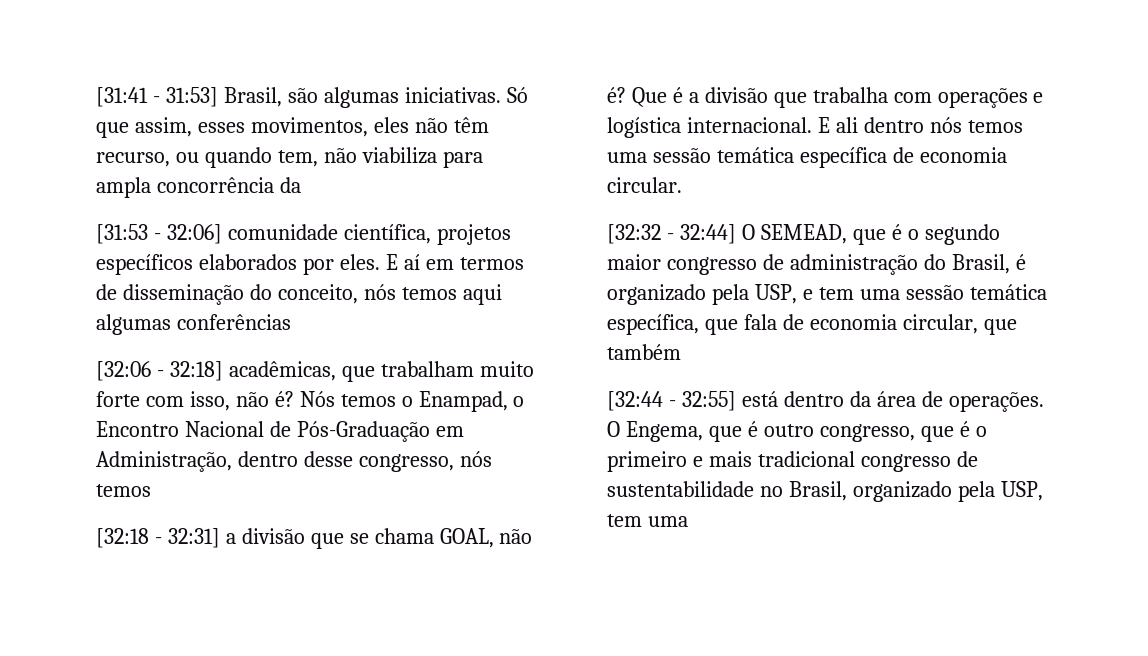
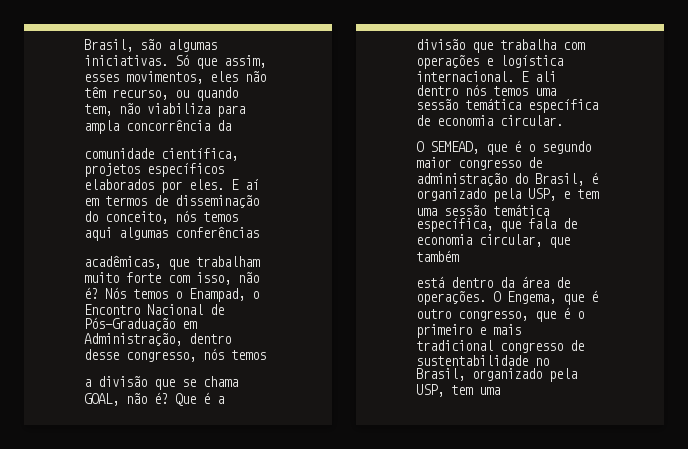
- [31:41 - 31:53] Brasil, são algumas iniciativas.
+ Brasil, são algumas iniciativas.
- [31:53 - 32:06] comunidade científica, projetos específicos elaborados por eles.
+ comunidade científica, projetos específicos elaborados por eles.
- [32:06 - 32:18] acadêmicas, que trabalham muito forte com isso, não é?
+ acadêmicas, que trabalham muito forte com isso, não é?
- [32:18 - 32:31] a divisão que se chama GOAL, não é?
+ a divisão que se chama GOAL, não é?
- [32:32 - 32:44] O SEMEAD, que é o segundo maior congresso de administração do Brasil, é organizado pela USP, e tem uma sessão temática específica, que fala de economia circular, que também
+ O SEMEAD, que é o segundo maior congresso de administração do Brasil, é organizado pela USP, e tem uma sessão temática específica, que fala de economia circular, que também
- [32:44 - 32:55] está dentro da área de operações.
+ está dentro da área de operações.

